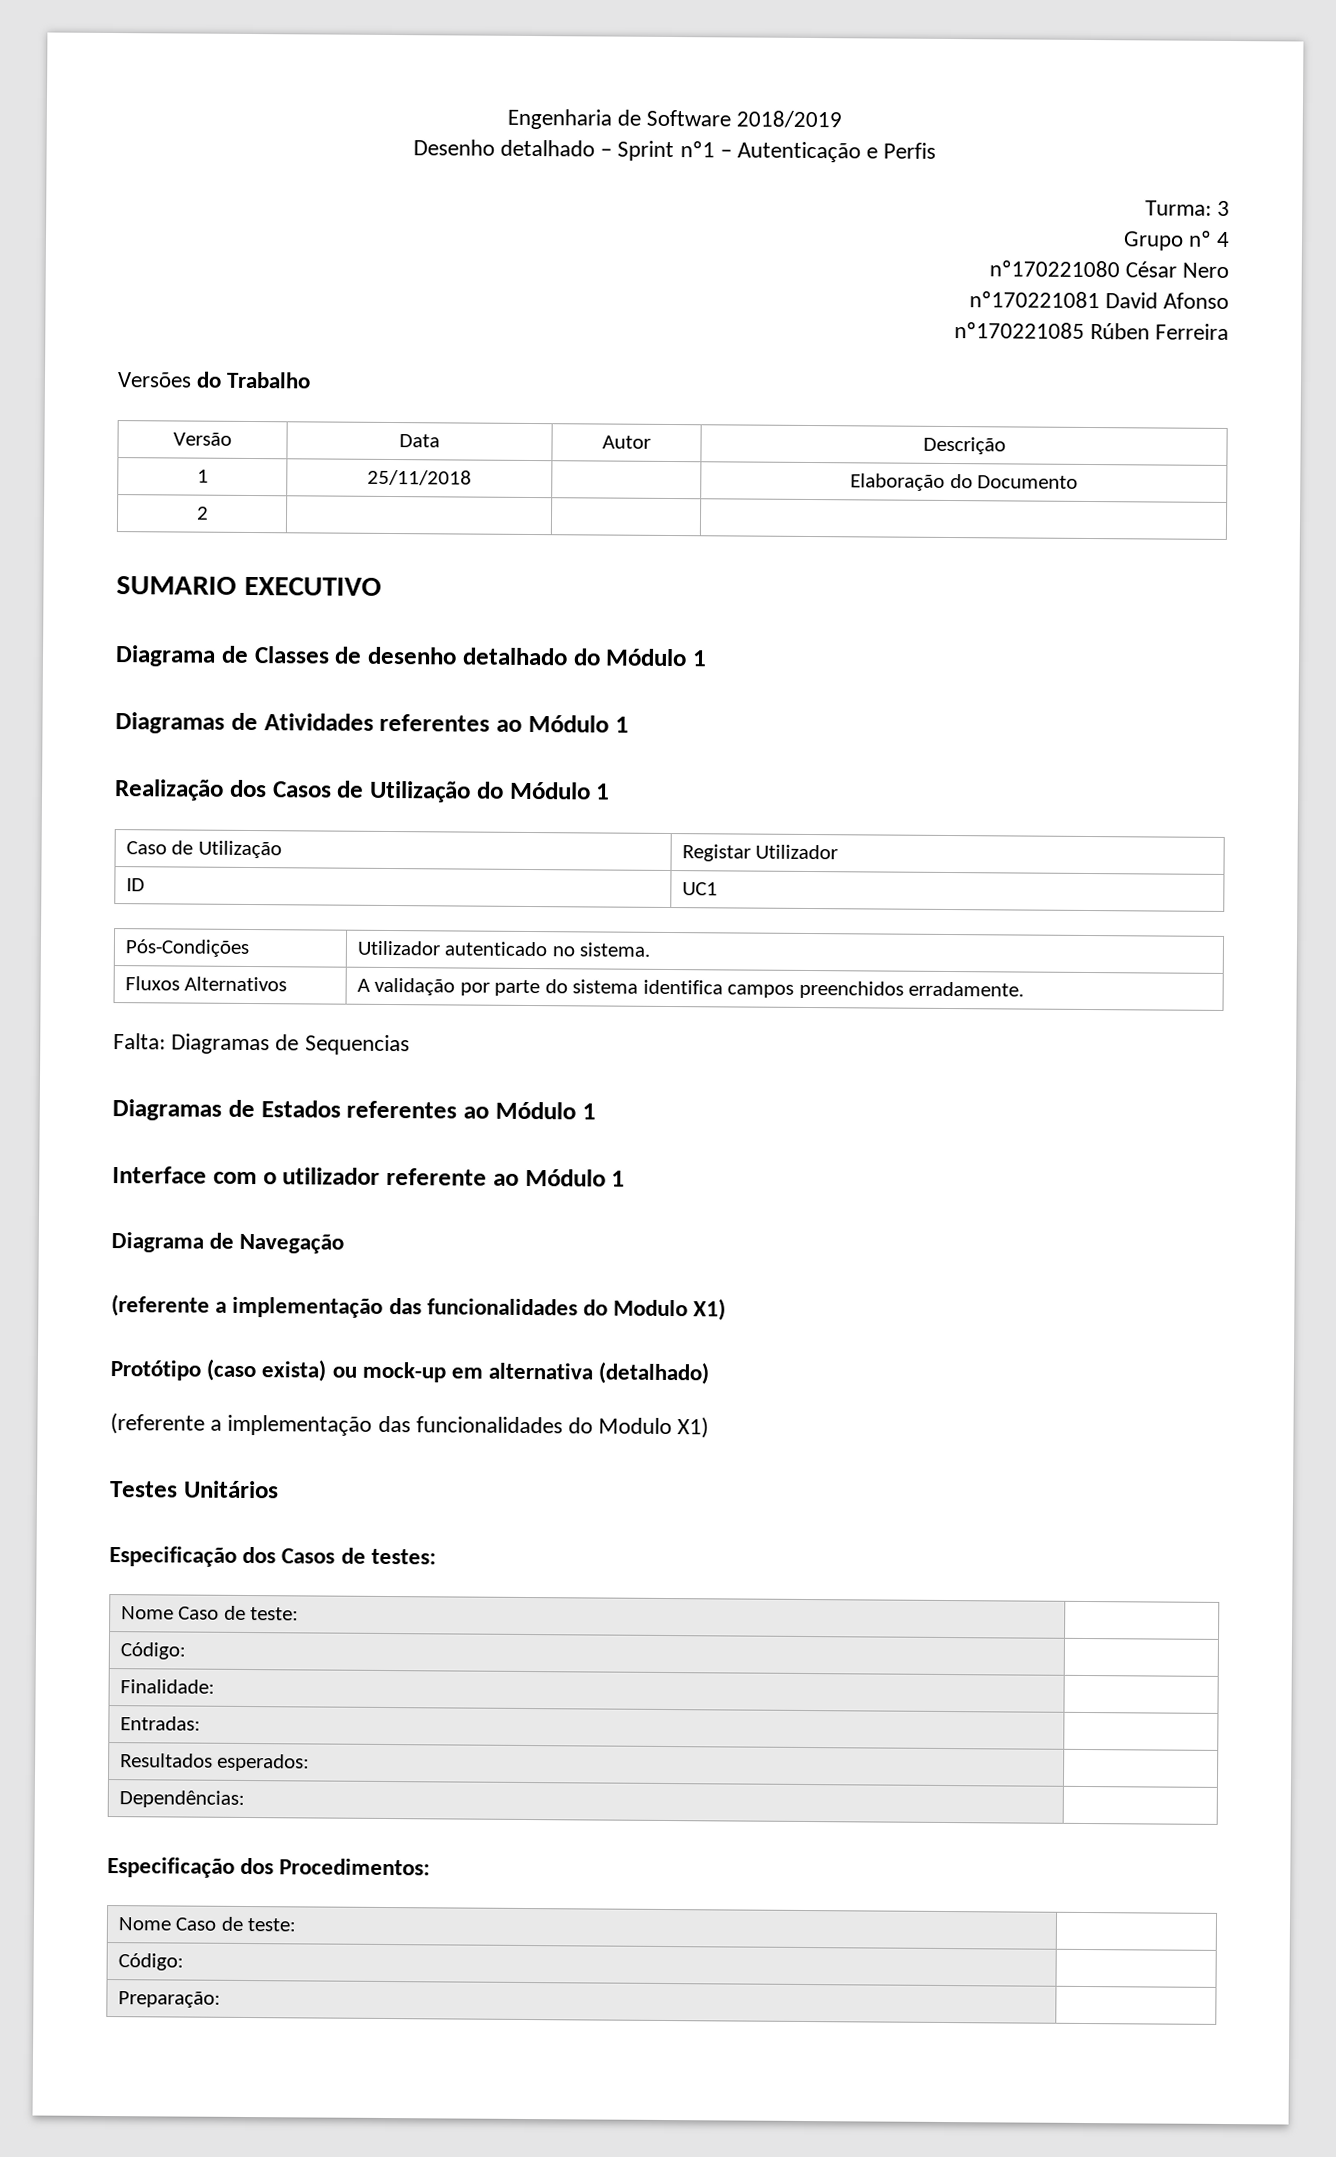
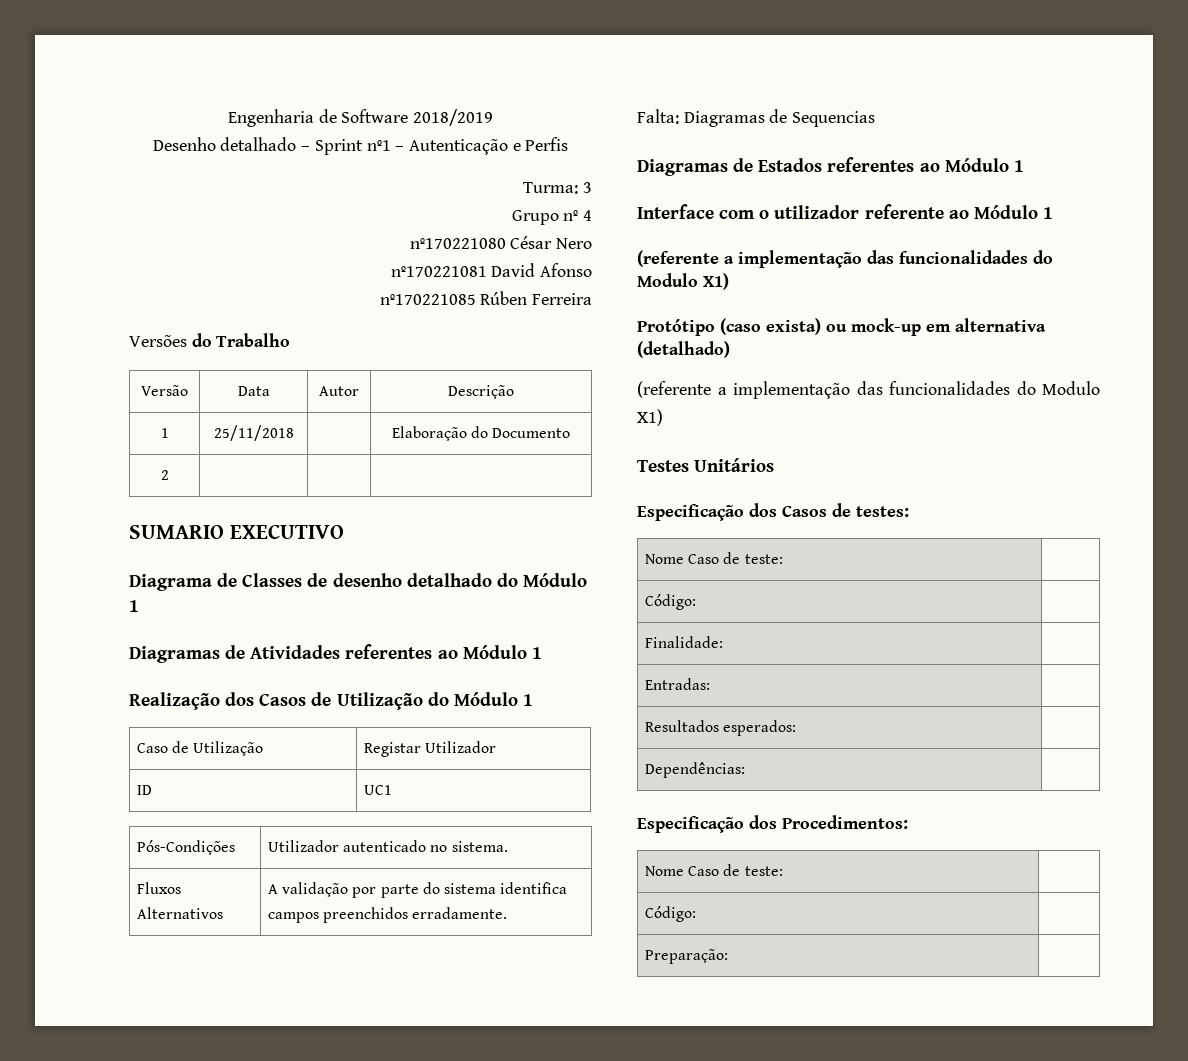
- Diagrama de Navegação

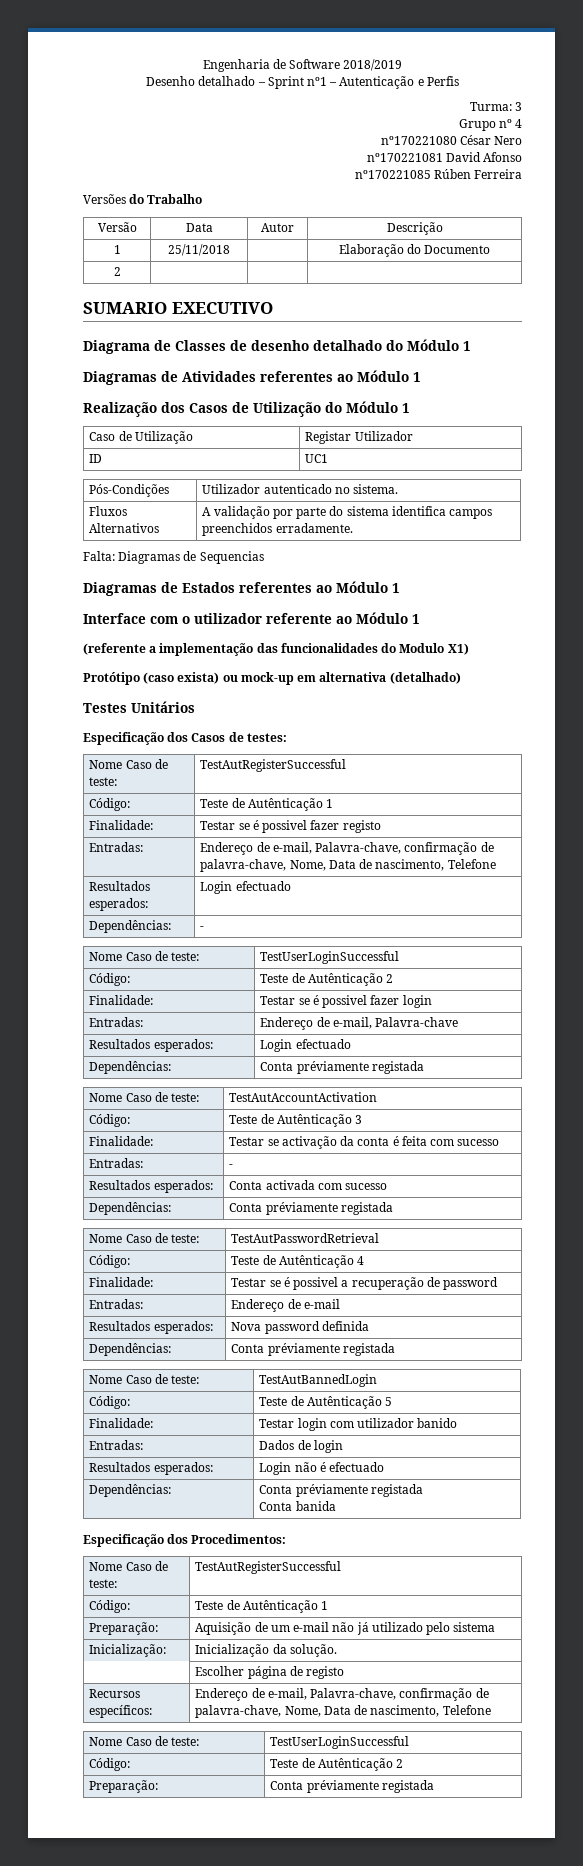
  Protótipo (caso exista) ou mock-up em alternativa (detalhado)
- (referente a implementação das funcionalidades do Modulo X1)
  Especificação dos Casos de testes:
- Nome Caso de teste: |
- Código: |
- Finalidade: |
- Entradas: |
- Resultados esperados: |
- Dependências: |
+ Nome Caso de teste: | TestAutRegisterSuccessful
+ Código: | Teste de Autênticação 1
+ Finalidade: | Testar se é possivel fazer registo
+ Entradas: | Endereço de e-mail, Palavra-chave, confirmação de palavra-chave, Nome, Data de nascimento, Telefone
+ Resultados esperados: | Login efectuado
+ Dependências: | -
+ Nome Caso de teste: | TestUserLoginSuccessful
+ Código: | Teste de Autênticação 2
+ Finalidade: | Testar se é possivel fazer login
+ Entradas: | Endereço de e-mail, Palavra-chave
+ Resultados esperados: | Login efectuado
+ Dependências: | Conta préviamente registada
+ Nome Caso de teste: | TestAutAccountActivation
+ Código: | Teste de Autênticação 3
+ Finalidade: | Testar se activação da conta é feita com sucesso
+ Entradas: | -
+ Resultados esperados: | Conta activada com sucesso
+ Dependências: | Conta préviamente registada
+ Nome Caso de teste: | TestAutPasswordRetrieval
+ Código: | Teste de Autênticação 4
+ Finalidade: | Testar se é possivel a recuperação de password
+ Entradas: | Endereço de e-mail
+ Resultados esperados: | Nova password definida
+ Dependências: | Conta préviamente registada
+ Nome Caso de teste: | TestAutBannedLogin
+ Código: | Teste de Autênticação 5
+ Finalidade: | Testar login com utilizador banido
+ Entradas: | Dados de login
+ Resultados esperados: | Login não é efectuado
+ Dependências: | Conta préviamente registada
+ Conta banida
  Especificação dos Procedimentos:
- Nome Caso de teste: |
- Código: |
- Preparação: |
+ Nome Caso de teste: | TestAutRegisterSuccessful
+ Código: | Teste de Autênticação 1
+ Preparação: | Aquisição de um e-mail não já utilizado pelo sistema
+ Inicialização: | Inicialização da solução.
+ | Escolher página de registo
+ Recursos específicos: | Endereço de e-mail, Palavra-chave, confirmação de palavra-chave, Nome, Data de nascimento, Telefone
+ Nome Caso de teste: | TestUserLoginSuccessful
+ Código: | Teste de Autênticação 2
+ Preparação: | Conta préviamente registada

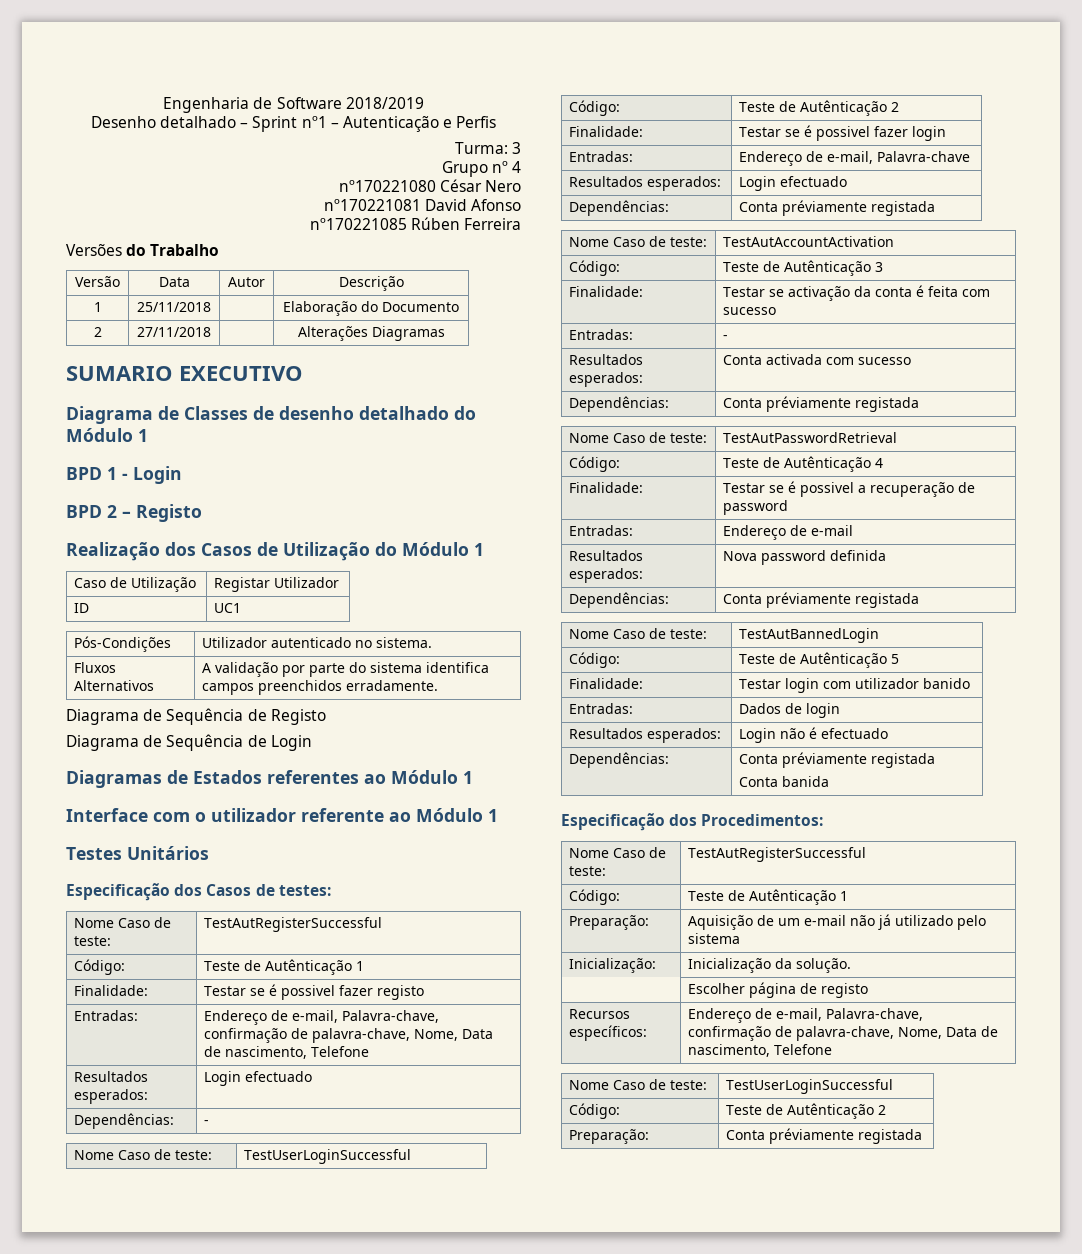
- 2 | | |
+ 2 | 27/11/2018 | | Alterações Diagramas
- Diagramas de Atividades referentes ao Módulo 1
+ BPD 1 - Login
+ BPD 2 – Registo
- Falta: Diagramas de Sequencias
+ Diagrama de Sequência de Registo
+ Diagrama de Sequência de Login
- (referente a implementação das funcionalidades do Modulo X1)
- Protótipo (caso exista) ou mock-up em alternativa (detalhado)

